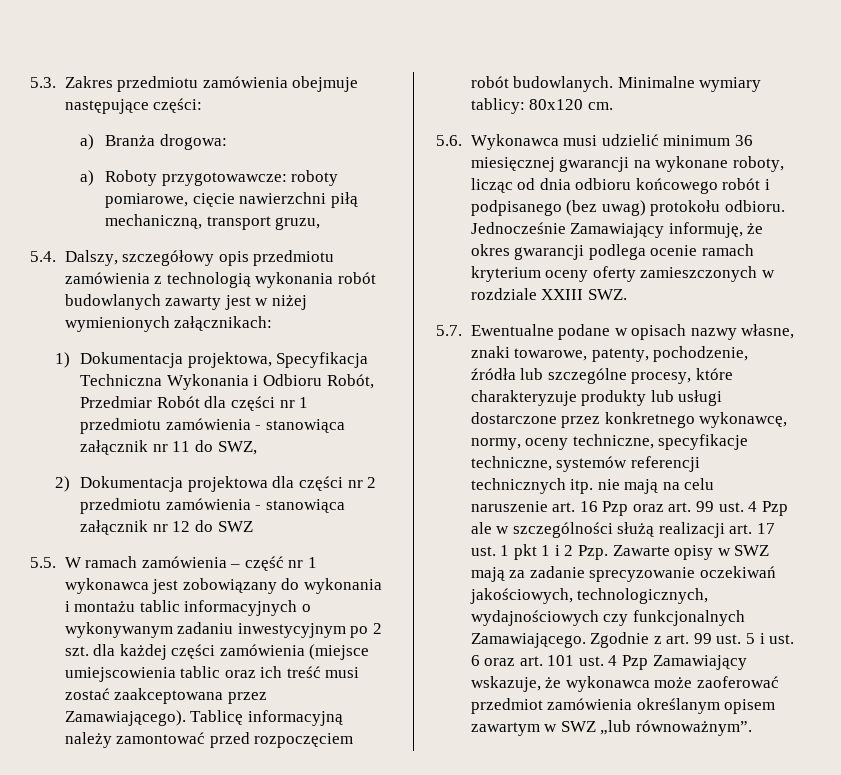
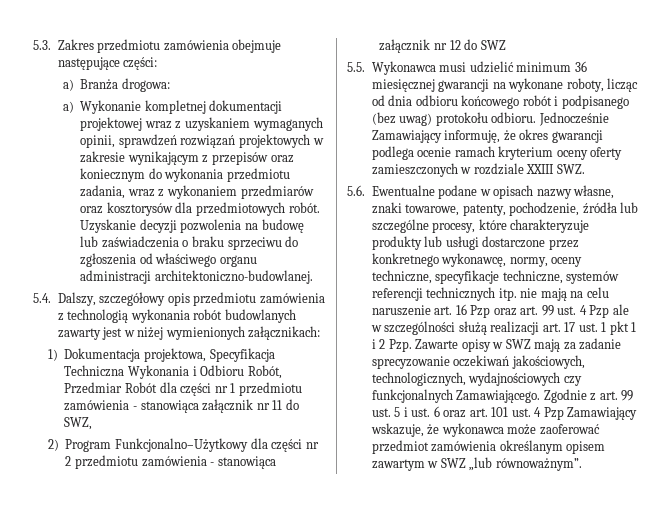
- a) Roboty przygotowawcze: roboty pomiarowe, cięcie nawierzchni piłą mechaniczną, transport gruzu,
+ a) Wykonanie kompletnej dokumentacji projektowej wraz z uzyskaniem wymaganych opinii, sprawdzeń rozwiązań projektowych w zakresie wynikającym z przepisów oraz koniecznym do wykonania przedmiotu zadania, wraz z wykonaniem przedmiarów oraz kosztorysów dla przedmiotowych robót. Uzyskanie decyzji pozwolenia na budowę lub zaświadczenia o braku sprzeciwu do zgłoszenia od właściwego organu administracji architektoniczno-budowlanej.
- 2) Dokumentacja projektowa dla części nr 2 przedmiotu zamówienia - stanowiąca załącznik nr 12 do SWZ
+ 2) Program Funkcjonalno–Użytkowy dla części nr 2 przedmiotu zamówienia - stanowiąca załącznik nr 12 do SWZ
- 5.5. W ramach zamówienia – część nr 1 wykonawca jest zobowiązany do wykonania i montażu tablic informacyjnych o wykonywanym zadaniu inwestycyjnym po 2 szt. dla każdej części zamówienia (miejsce umiejscowienia tablic oraz ich treść musi zostać zaakceptowana przez Zamawiającego). Tablicę informacyjną należy zamontować przed rozpoczęciem robót budowlanych. Minimalne wymiary tablicy: 80x120 cm.
- 5.6. Wykonawca musi udzielić minimum 36 miesięcznej gwarancji na wykonane roboty, licząc od dnia odbioru końcowego robót i podpisanego (bez uwag) protokołu odbioru.
+ 5.5. Wykonawca musi udzielić minimum 36 miesięcznej gwarancji na wykonane roboty, licząc od dnia odbioru końcowego robót i podpisanego (bez uwag) protokołu odbioru.
- 5.7. Ewentualne podane w opisach nazwy własne, znaki towarowe, patenty, pochodzenie, źródła lub szczególne procesy, które charakteryzuje produkty lub usługi dostarczone przez konkretnego wykonawcę, normy, oceny techniczne, specyfikacje techniczne, systemów referencji technicznych itp. nie mają na celu naruszenie art. 16 Pzp oraz art. 99 ust. 4 Pzp ale w szczególności służą realizacji art. 17 ust. 1 pkt 1 i 2 Pzp. Zawarte opisy w SWZ mają za zadanie sprecyzowanie oczekiwań jakościowych, technologicznych, wydajnościowych czy funkcjonalnych Zamawiającego.
+ 5.6. Ewentualne podane w opisach nazwy własne, znaki towarowe, patenty, pochodzenie, źródła lub szczególne procesy, które charakteryzuje produkty lub usługi dostarczone przez konkretnego wykonawcę, normy, oceny techniczne, specyfikacje techniczne, systemów referencji technicznych itp. nie mają na celu naruszenie art. 16 Pzp oraz art. 99 ust. 4 Pzp ale w szczególności służą realizacji art. 17 ust. 1 pkt 1 i 2 Pzp. Zawarte opisy w SWZ mają za zadanie sprecyzowanie oczekiwań jakościowych, technologicznych, wydajnościowych czy funkcjonalnych Zamawiającego.

